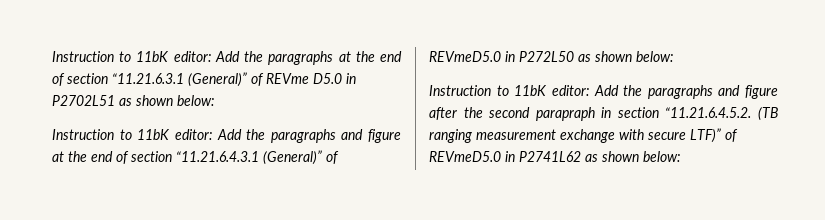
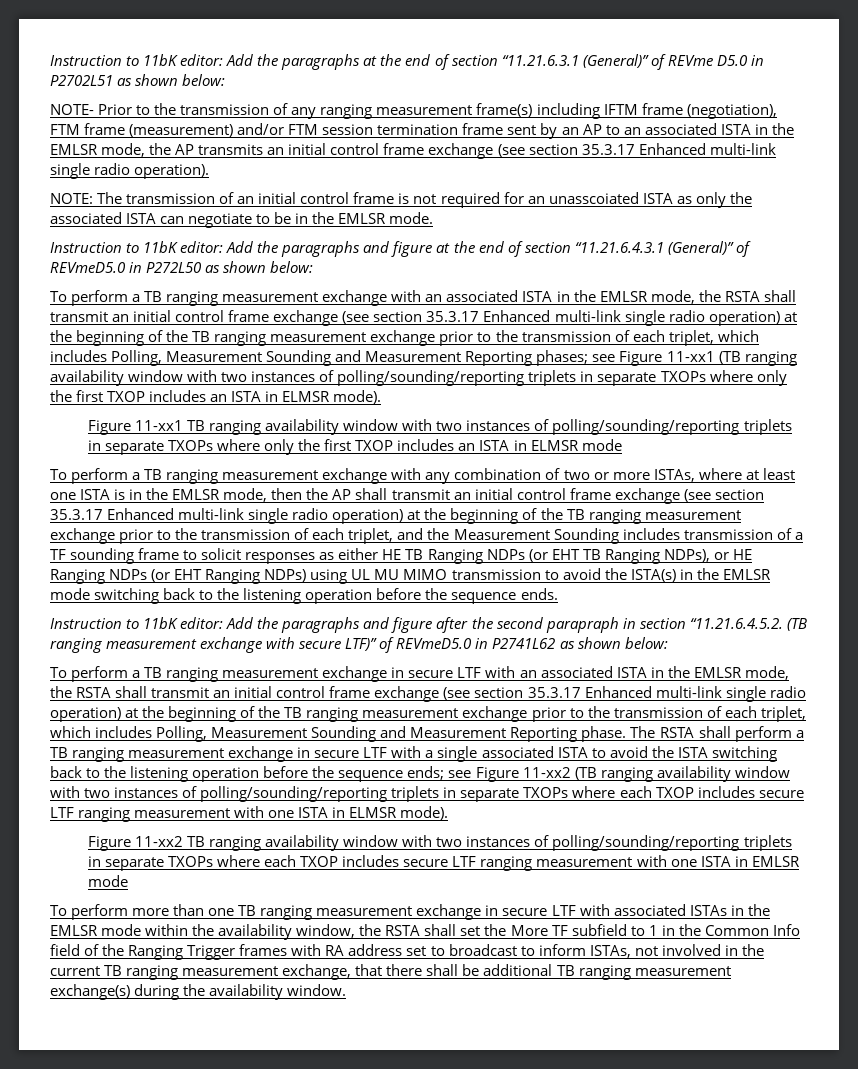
+ NOTE- Prior to the transmission of any ranging measurement frame(s) including IFTM frame (negotiation), FTM frame (measurement) and/or FTM session termination frame sent by an AP to an associated ISTA in the EMLSR mode, the AP transmits an initial control frame exchange (see section 35.3.17 Enhanced multi-link single radio operation).
+ NOTE: The transmission of an initial control frame is not required for an unasscoiated ISTA as only the associated ISTA can negotiate to be in the EMLSR mode.
+ To perform a TB ranging measurement exchange with an associated ISTA in the EMLSR mode, the RSTA shall transmit an initial control frame exchange (see section 35.3.17 Enhanced multi-link single radio operation) at the beginning of the TB ranging measurement exchange prior to the transmission of each triplet, which includes Polling, Measurement Sounding and Measurement Reporting phases; see Figure 11-xx1 (TB ranging availability window with two instances of polling/sounding/reporting triplets in separate TXOPs where only the first TXOP includes an ISTA in ELMSR mode).
+ Figure 11-xx1 TB ranging availability window with two instances of polling/sounding/reporting triplets in separate TXOPs where only the first TXOP includes an ISTA in ELMSR mode
+ To perform a TB ranging measurement exchange with any combination of two or more ISTAs, where at least one ISTA is in the EMLSR mode, then the AP shall transmit an initial control frame exchange (see section 35.3.17 Enhanced multi-link single radio operation) at the beginning of the TB ranging measurement exchange prior to the transmission of each triplet, and the Measurement Sounding includes transmission of a TF sounding frame to solicit responses as either HE TB Ranging NDPs (or EHT TB Ranging NDPs), or HE Ranging NDPs (or EHT Ranging NDPs) using UL MU MIMO transmission to avoid the ISTA(s) in the EMLSR mode switching back to the listening operation before the sequence ends.
+ To perform a TB ranging measurement exchange in secure LTF with an associated ISTA in the EMLSR mode, the RSTA shall transmit an initial control frame exchange (see section 35.3.17 Enhanced multi-link single radio operation) at the beginning of the TB ranging measurement exchange prior to the transmission of each triplet, which includes Polling, Measurement Sounding and Measurement Reporting phase. The RSTA shall perform a TB ranging measurement exchange in secure LTF with a single associated ISTA to avoid the ISTA switching back to the listening operation before the sequence ends; see Figure 11-xx2 (TB ranging availability window with two instances of polling/sounding/reporting triplets in separate TXOPs where each TXOP includes secure LTF ranging measurement with one ISTA in ELMSR mode).
+ Figure 11-xx2 TB ranging availability window with two instances of polling/sounding/reporting triplets in separate TXOPs where each TXOP includes secure LTF ranging measurement with one ISTA in EMLSR mode
+ To perform more than one TB ranging measurement exchange in secure LTF with associated ISTAs in the EMLSR mode within the availability window, the RSTA shall set the More TF subfield to 1 in the Common Info field of the Ranging Trigger frames with RA address set to broadcast to inform ISTAs, not involved in the current TB ranging measurement exchange, that there shall be additional TB ranging measurement exchange(s) during the availability window.

